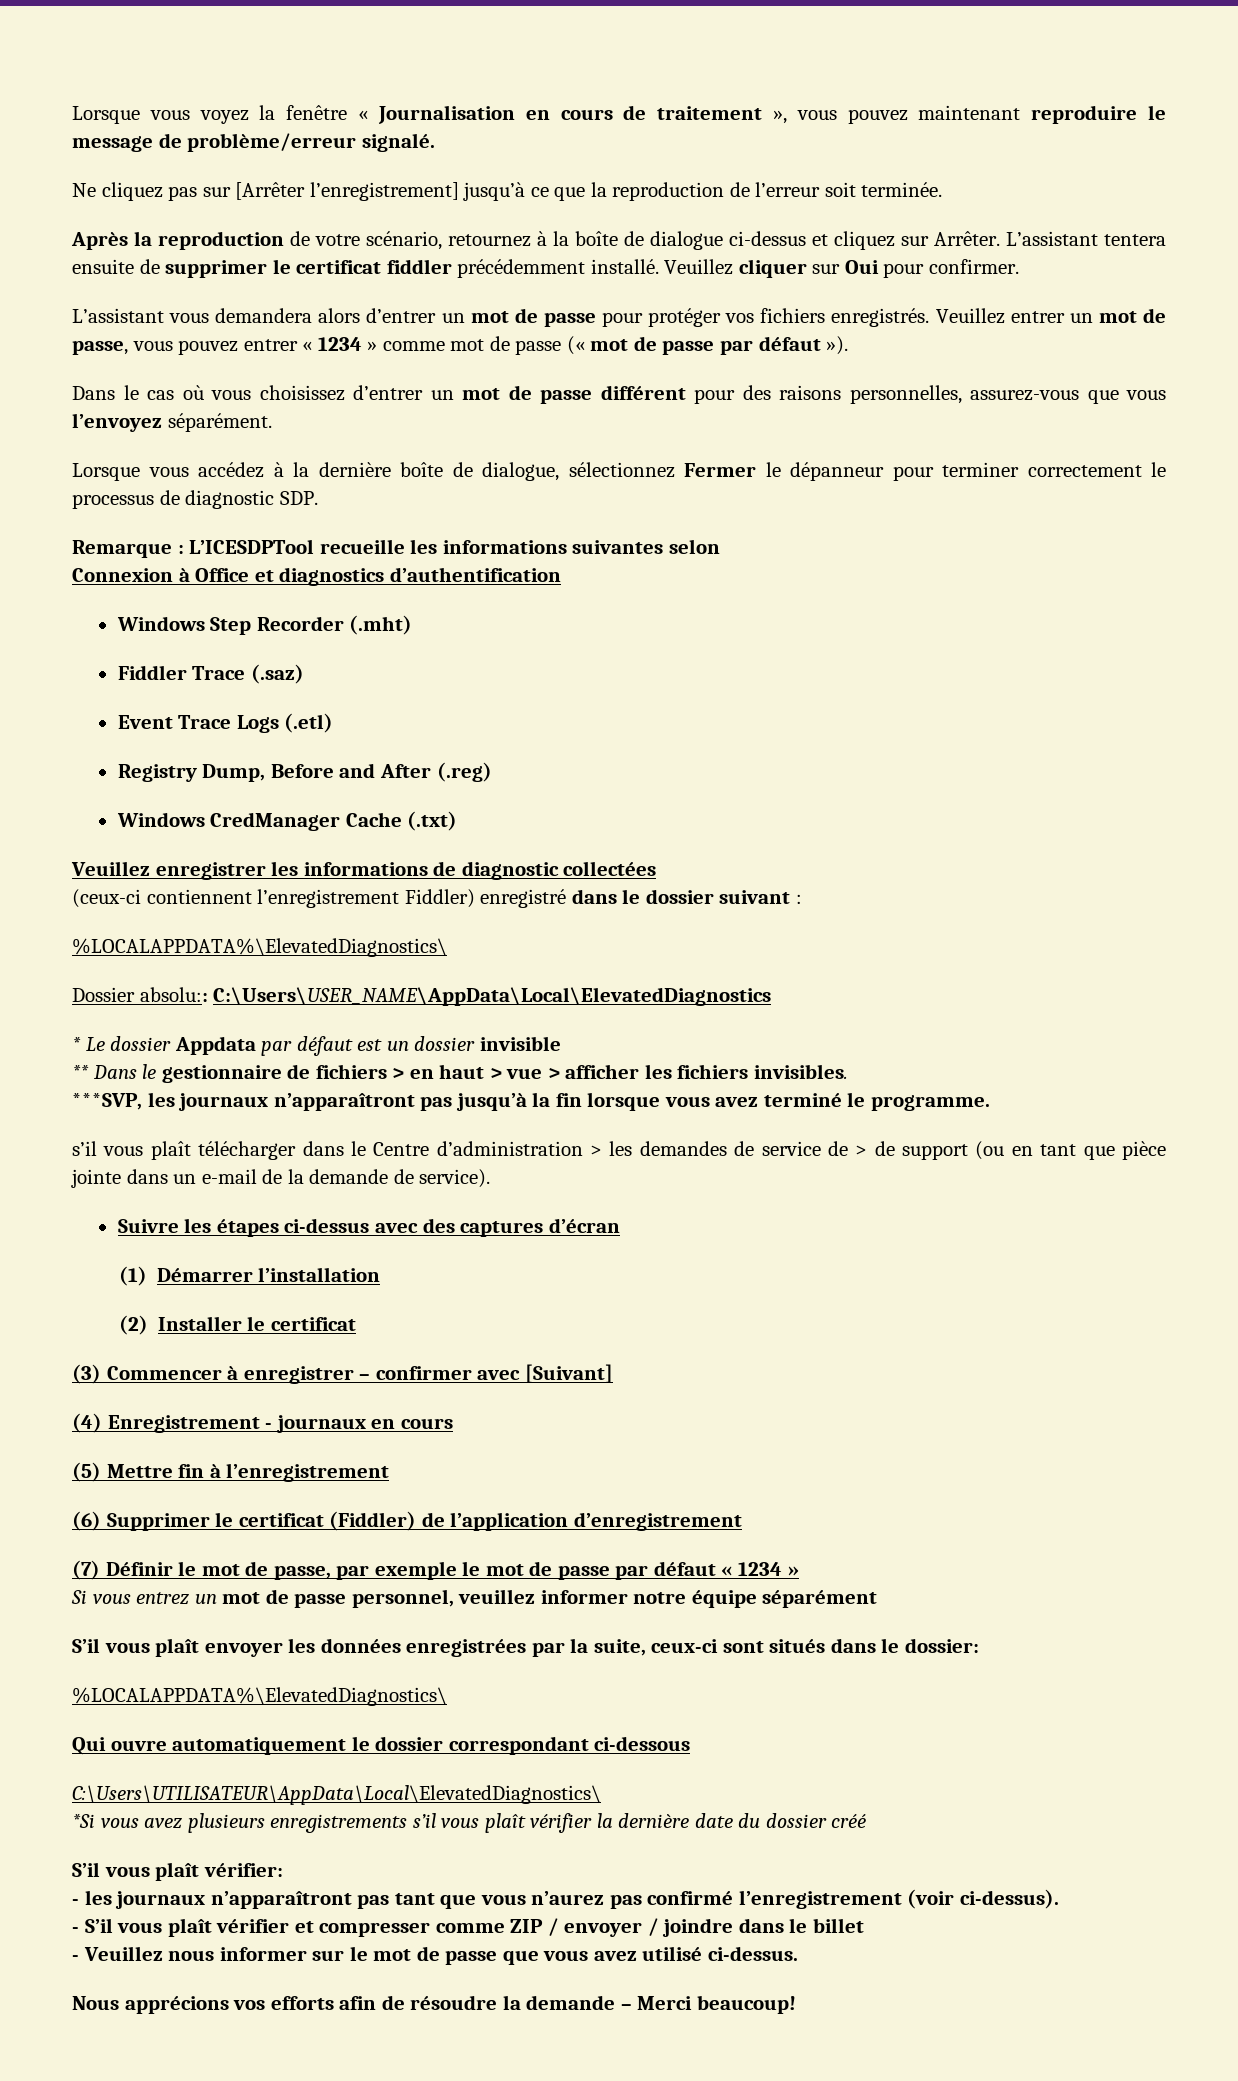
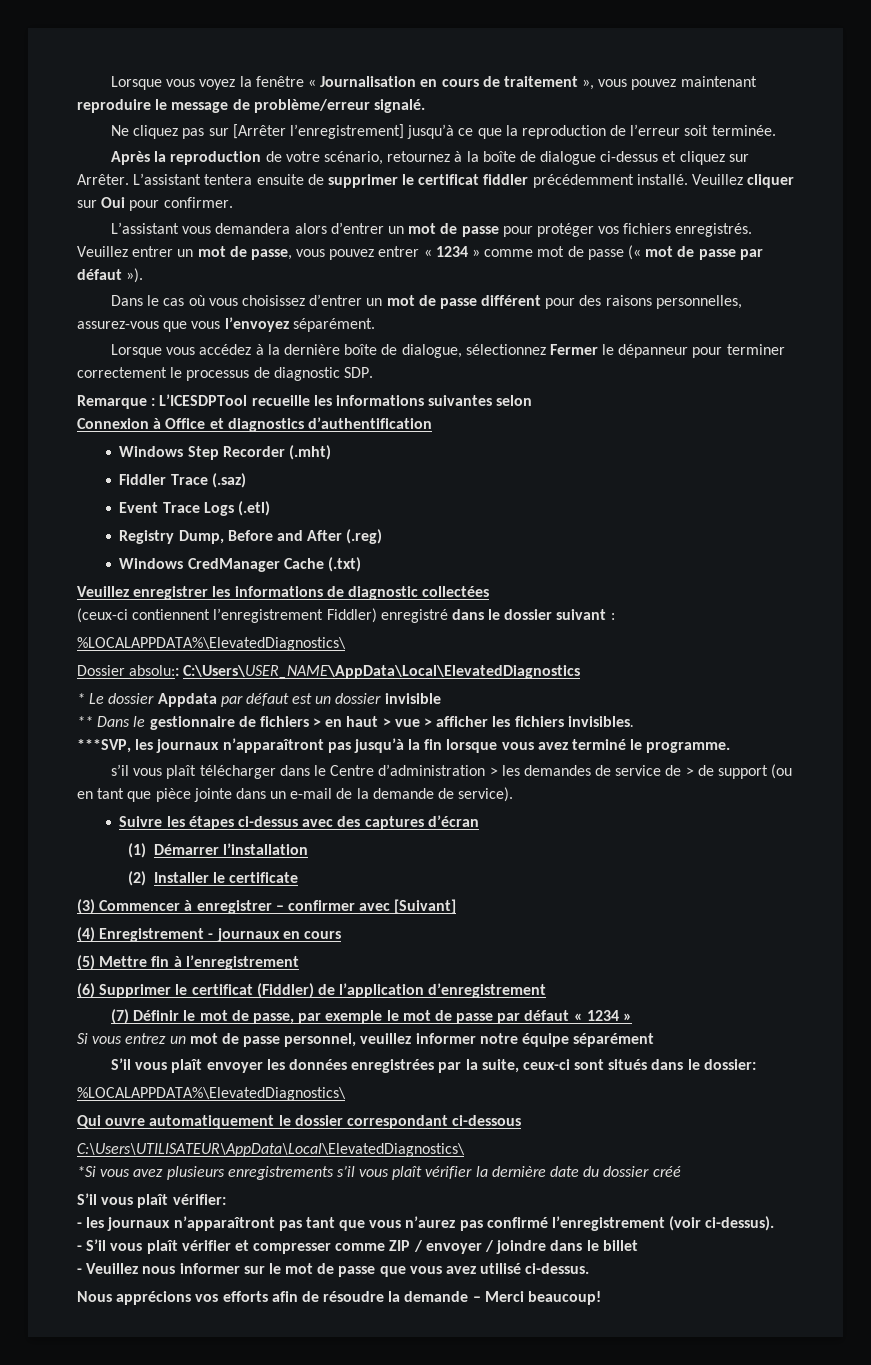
- (2) Installer le certificat
+ (2) Installer le certificate

